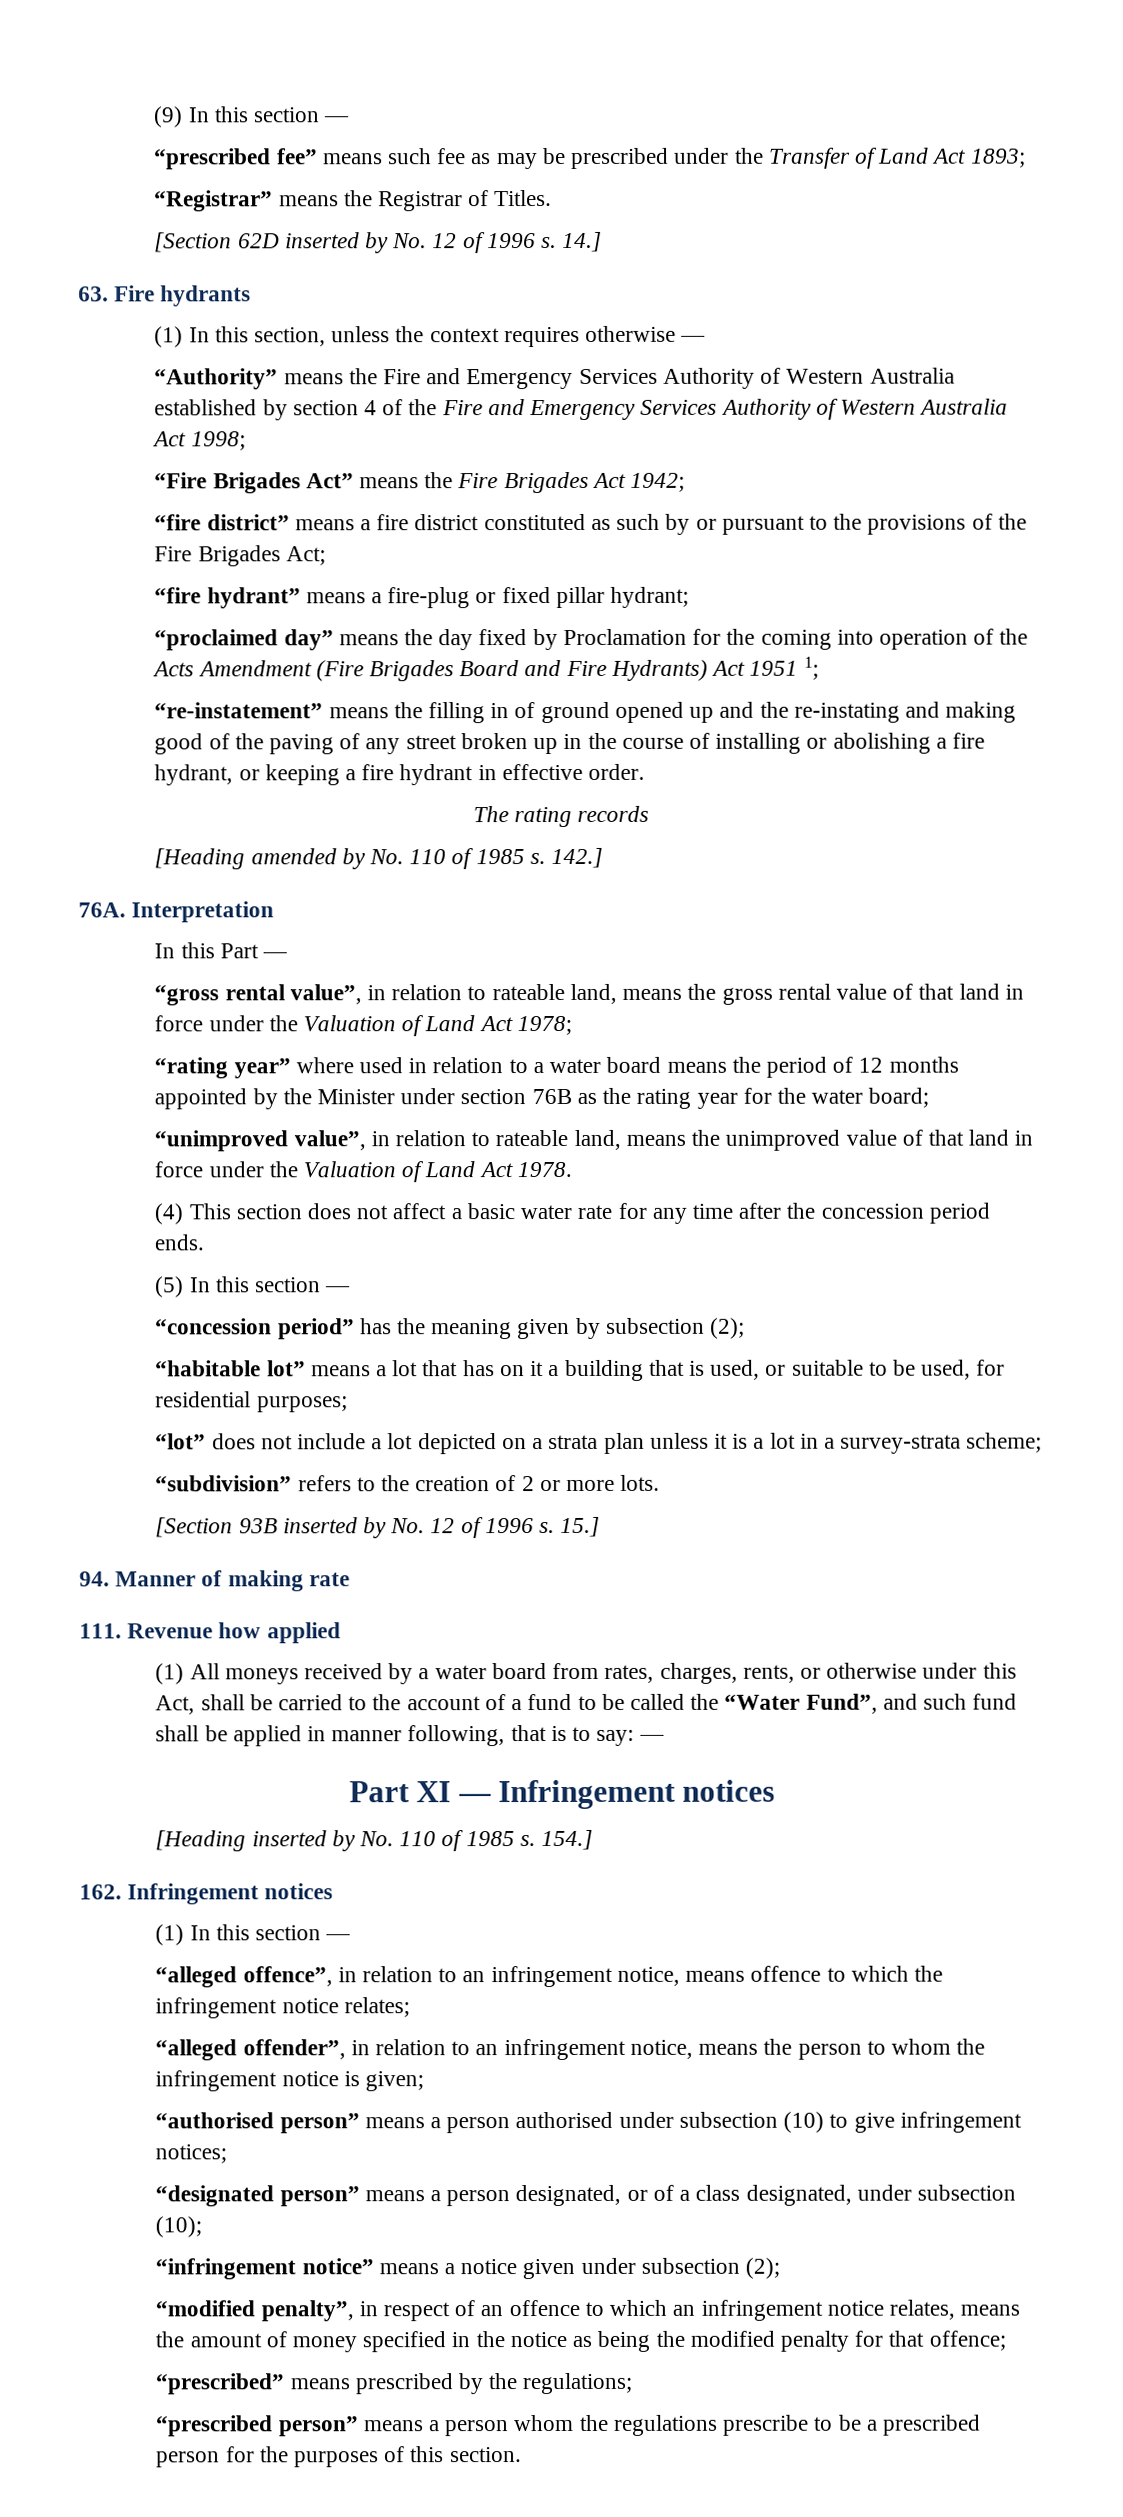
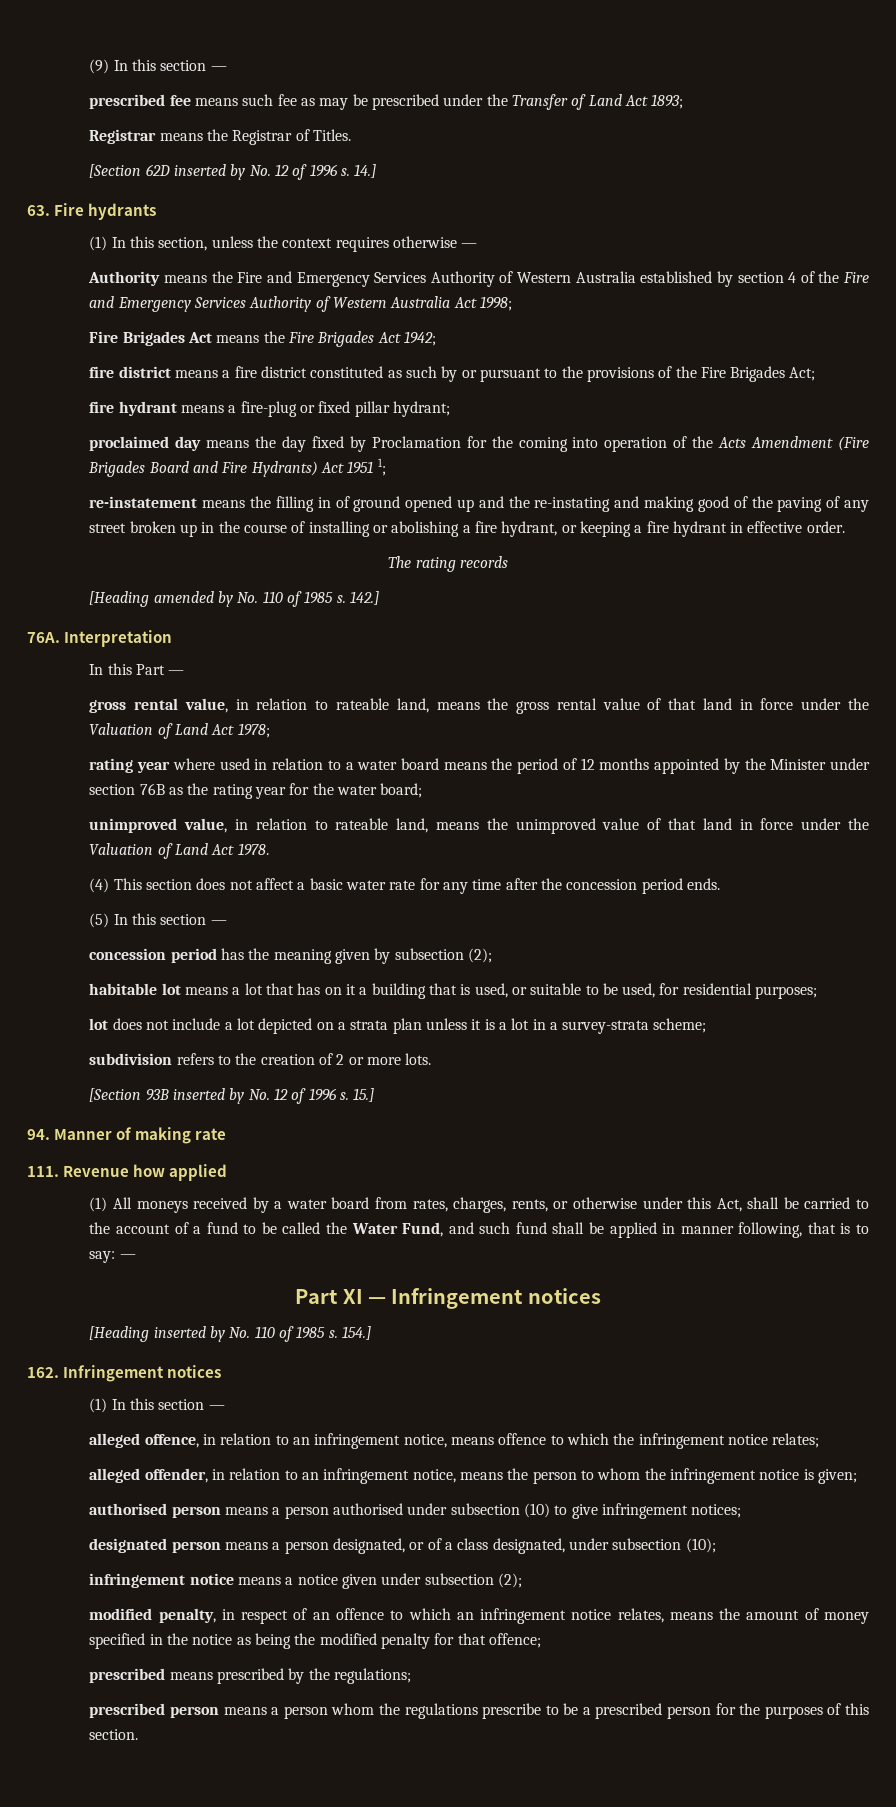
- “prescribed fee” means such fee as may be prescribed under the Transfer of Land Act 1893;
+ prescribed fee means such fee as may be prescribed under the Transfer of Land Act 1893;
- “Registrar” means the Registrar of Titles.
+ Registrar means the Registrar of Titles.
- “Authority” means the Fire and Emergency Services Authority of Western Australia established by section 4 of the Fire and Emergency Services Authority of Western Australia Act 1998;
+ Authority means the Fire and Emergency Services Authority of Western Australia established by section 4 of the Fire and Emergency Services Authority of Western Australia Act 1998;
- “Fire Brigades Act” means the Fire Brigades Act 1942;
+ Fire Brigades Act means the Fire Brigades Act 1942;
- “fire district” means a fire district constituted as such by or pursuant to the provisions of the Fire Brigades Act;
+ fire district means a fire district constituted as such by or pursuant to the provisions of the Fire Brigades Act;
- “fire hydrant” means a fire-plug or fixed pillar hydrant;
+ fire hydrant means a fire-plug or fixed pillar hydrant;
- “proclaimed day” means the day fixed by Proclamation for the coming into operation of the Acts Amendment (Fire Brigades Board and Fire Hydrants) Act 1951 1;
+ proclaimed day means the day fixed by Proclamation for the coming into operation of the Acts Amendment (Fire Brigades Board and Fire Hydrants) Act 1951 1;
- “re-instatement” means the filling in of ground opened up and the re-instating and making good of the paving of any street broken up in the course of installing or abolishing a fire hydrant, or keeping a fire hydrant in effective order.
+ re-instatement means the filling in of ground opened up and the re-instating and making good of the paving of any street broken up in the course of installing or abolishing a fire hydrant, or keeping a fire hydrant in effective order.
- “gross rental value”, in relation to rateable land, means the gross rental value of that land in force under the Valuation of Land Act 1978;
+ gross rental value, in relation to rateable land, means the gross rental value of that land in force under the Valuation of Land Act 1978;
- “rating year” where used in relation to a water board means the period of 12 months appointed by the Minister under section 76B as the rating year for the water board;
+ rating year where used in relation to a water board means the period of 12 months appointed by the Minister under section 76B as the rating year for the water board;
- “unimproved value”, in relation to rateable land, means the unimproved value of that land in force under the Valuation of Land Act 1978.
+ unimproved value, in relation to rateable land, means the unimproved value of that land in force under the Valuation of Land Act 1978.
- “concession period” has the meaning given by subsection (2);
+ concession period has the meaning given by subsection (2);
- “habitable lot” means a lot that has on it a building that is used, or suitable to be used, for residential purposes;
+ habitable lot means a lot that has on it a building that is used, or suitable to be used, for residential purposes;
- “lot” does not include a lot depicted on a strata plan unless it is a lot in a survey-strata scheme;
+ lot does not include a lot depicted on a strata plan unless it is a lot in a survey-strata scheme;
- “subdivision” refers to the creation of 2 or more lots.
+ subdivision refers to the creation of 2 or more lots.
- (1) All moneys received by a water board from rates, charges, rents, or otherwise under this Act, shall be carried to the account of a fund to be called the “Water Fund”, and such fund shall be applied in manner following, that is to say: —
+ (1) All moneys received by a water board from rates, charges, rents, or otherwise under this Act, shall be carried to the account of a fund to be called the Water Fund, and such fund shall be applied in manner following, that is to say: —
- “alleged offence”, in relation to an infringement notice, means offence to which the infringement notice relates;
+ alleged offence, in relation to an infringement notice, means offence to which the infringement notice relates;
- “alleged offender”, in relation to an infringement notice, means the person to whom the infringement notice is given;
+ alleged offender, in relation to an infringement notice, means the person to whom the infringement notice is given;
- “authorised person” means a person authorised under subsection (10) to give infringement notices;
+ authorised person means a person authorised under subsection (10) to give infringement notices;
- “designated person” means a person designated, or of a class designated, under subsection (10);
+ designated person means a person designated, or of a class designated, under subsection (10);
- “infringement notice” means a notice given under subsection (2);
+ infringement notice means a notice given under subsection (2);
- “modified penalty”, in respect of an offence to which an infringement notice relates, means the amount of money specified in the notice as being the modified penalty for that offence;
+ modified penalty, in respect of an offence to which an infringement notice relates, means the amount of money specified in the notice as being the modified penalty for that offence;
- “prescribed” means prescribed by the regulations;
+ prescribed means prescribed by the regulations;
- “prescribed person” means a person whom the regulations prescribe to be a prescribed person for the purposes of this section.
+ prescribed person means a person whom the regulations prescribe to be a prescribed person for the purposes of this section.

